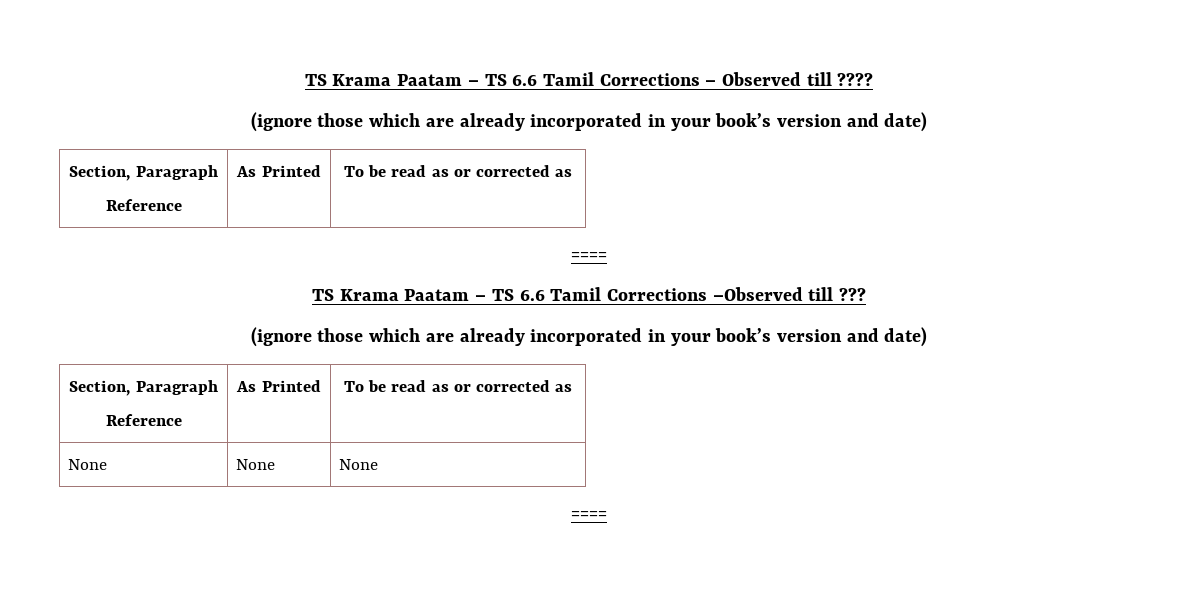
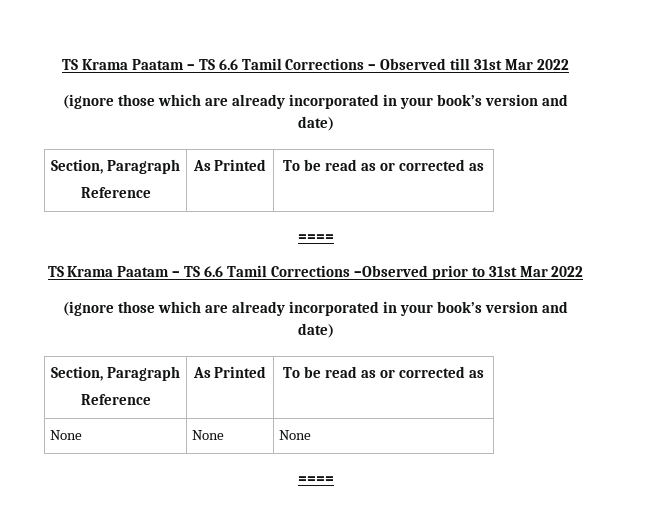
- TS Krama Paatam – TS 6.6 Tamil Corrections – Observed till ????
+ TS Krama Paatam – TS 6.6 Tamil Corrections – Observed till 31st Mar 2022
- TS Krama Paatam – TS 6.6 Tamil Corrections –Observed till ???
+ TS Krama Paatam – TS 6.6 Tamil Corrections –Observed prior to 31st Mar 2022

